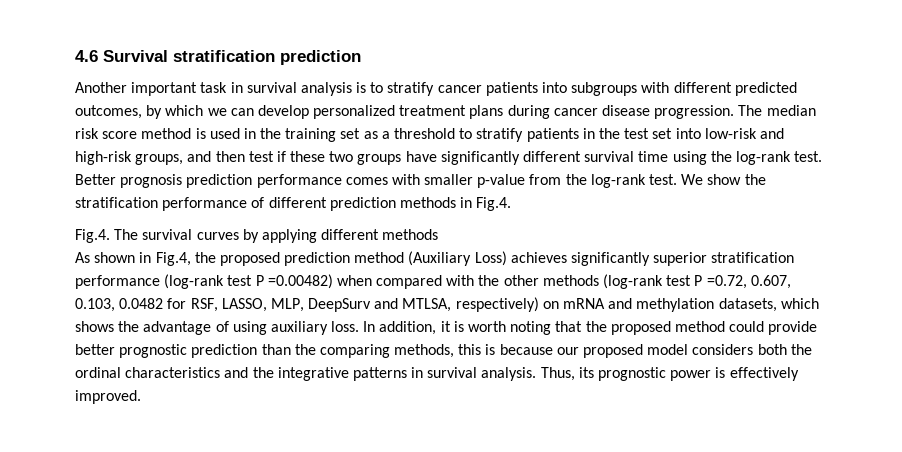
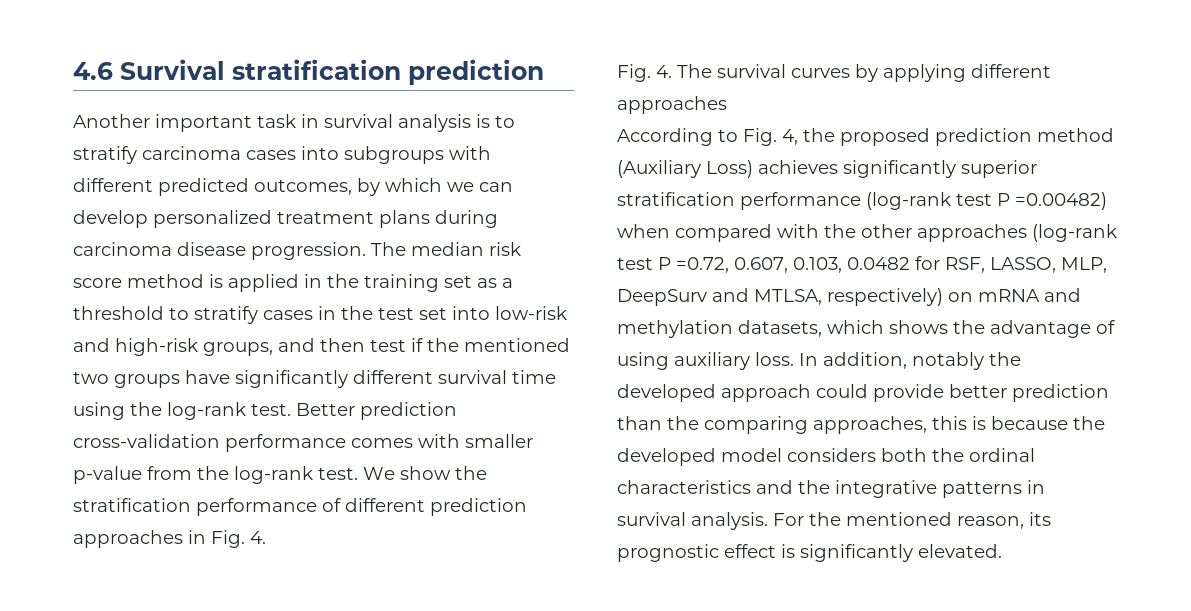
- Another important task in survival analysis is to stratify cancer patients into subgroups with different predicted outcomes, by which we can develop personalized treatment plans during cancer disease progression.
+ Another important task in survival analysis is to stratify carcinoma cases into subgroups with different predicted outcomes, by which we can develop personalized treatment plans during carcinoma disease progression.
- The median risk score method is used in the training set as a threshold to stratify patients in the test set into low-risk and high-risk groups, and then test if these two groups have significantly different survival time using the log-rank test.
+ The median risk score method is applied in the training set as a threshold to stratify cases in the test set into low-risk and high-risk groups, and then test if the mentioned two groups have significantly different survival time using the log-rank test.
- Better prognosis prediction performance comes with smaller p-value from the log-rank test.
+ Better prediction cross-validation performance comes with smaller p-value from the log-rank test.
- We show the stratification performance of different prediction methods in Fig.4.
- Fig.4. The survival curves by applying different methods
- As shown in Fig.4, the proposed prediction method (Auxiliary Loss) achieves significantly superior stratification performance (log-rank test P =0.00482) when compared with the other methods (log-rank test P =0.72, 0.607, 0.103, 0.0482 for RSF, LASSO, MLP, DeepSurv and MTLSA, respectively) on mRNA and methylation datasets, which shows the advantage of using auxiliary loss.
+ We show the stratification performance of different prediction approaches in Fig. 4.
+ Fig. 4. The survival curves by applying different approaches
+ According to Fig. 4, the proposed prediction method (Auxiliary Loss) achieves significantly superior stratification performance (log-rank test P =0.00482) when compared with the other approaches (log-rank test P =0.72, 0.607, 0.103, 0.0482 for RSF, LASSO, MLP, DeepSurv and MTLSA, respectively) on mRNA and methylation datasets, which shows the advantage of using auxiliary loss.
- In addition, it is worth noting that the proposed method could provide better prognostic prediction than the comparing methods, this is because our proposed model considers both the ordinal characteristics and the integrative patterns in survival analysis.
+ In addition, notably the developed approach could provide better prediction than the comparing approaches, this is because the developed model considers both the ordinal characteristics and the integrative patterns in survival analysis.
- Thus, its prognostic power is effectively improved.
+ For the mentioned reason, its prognostic effect is significantly elevated.

